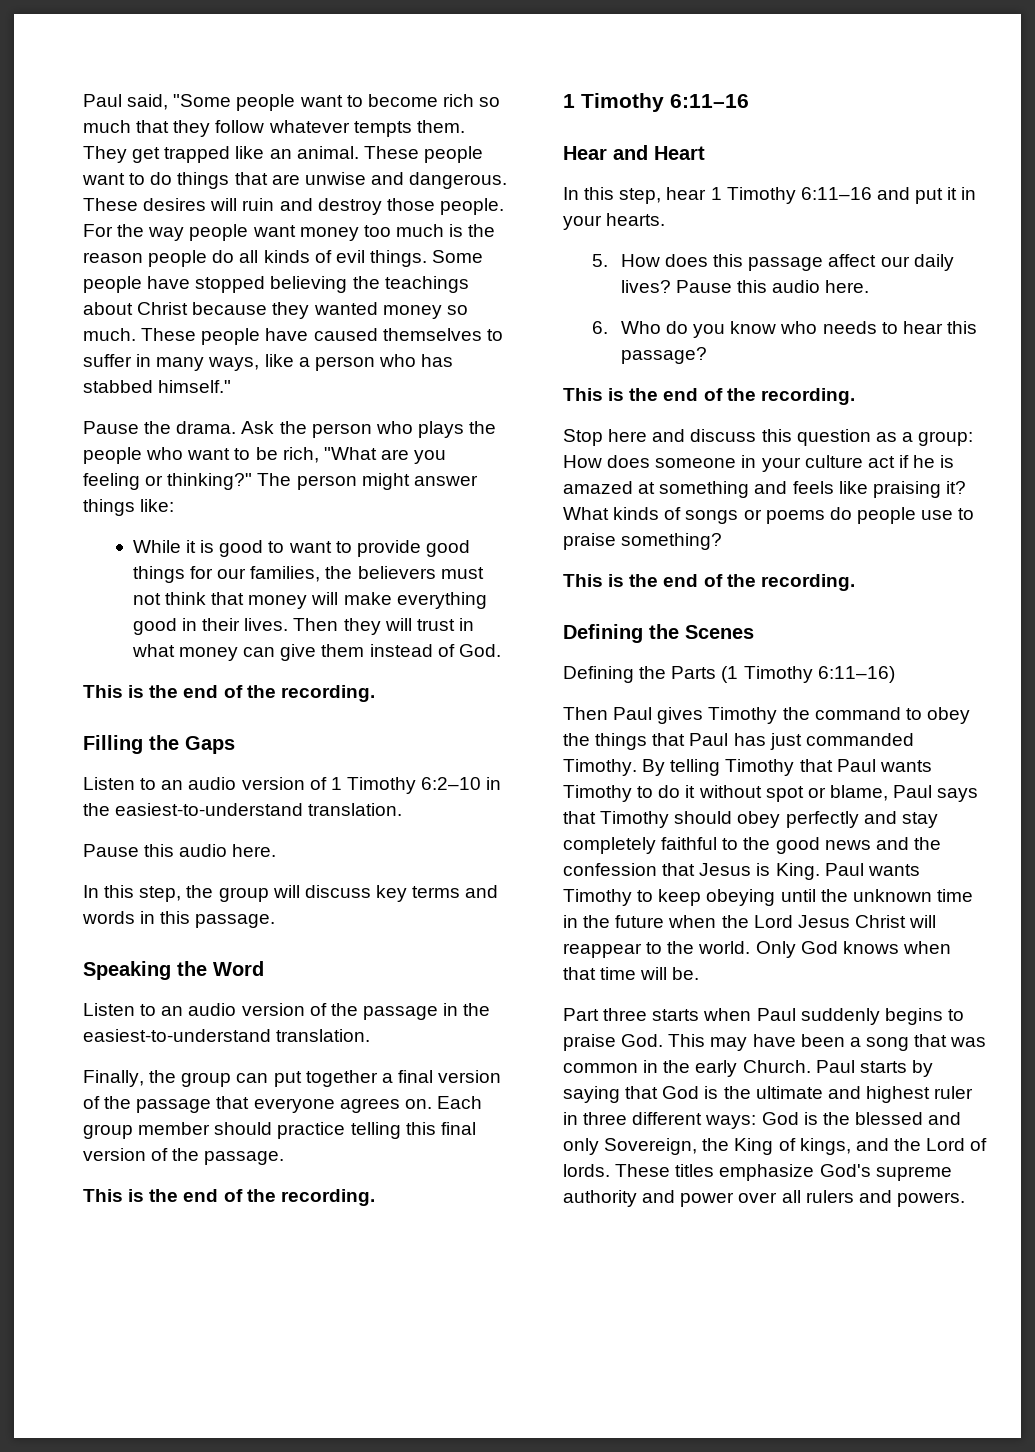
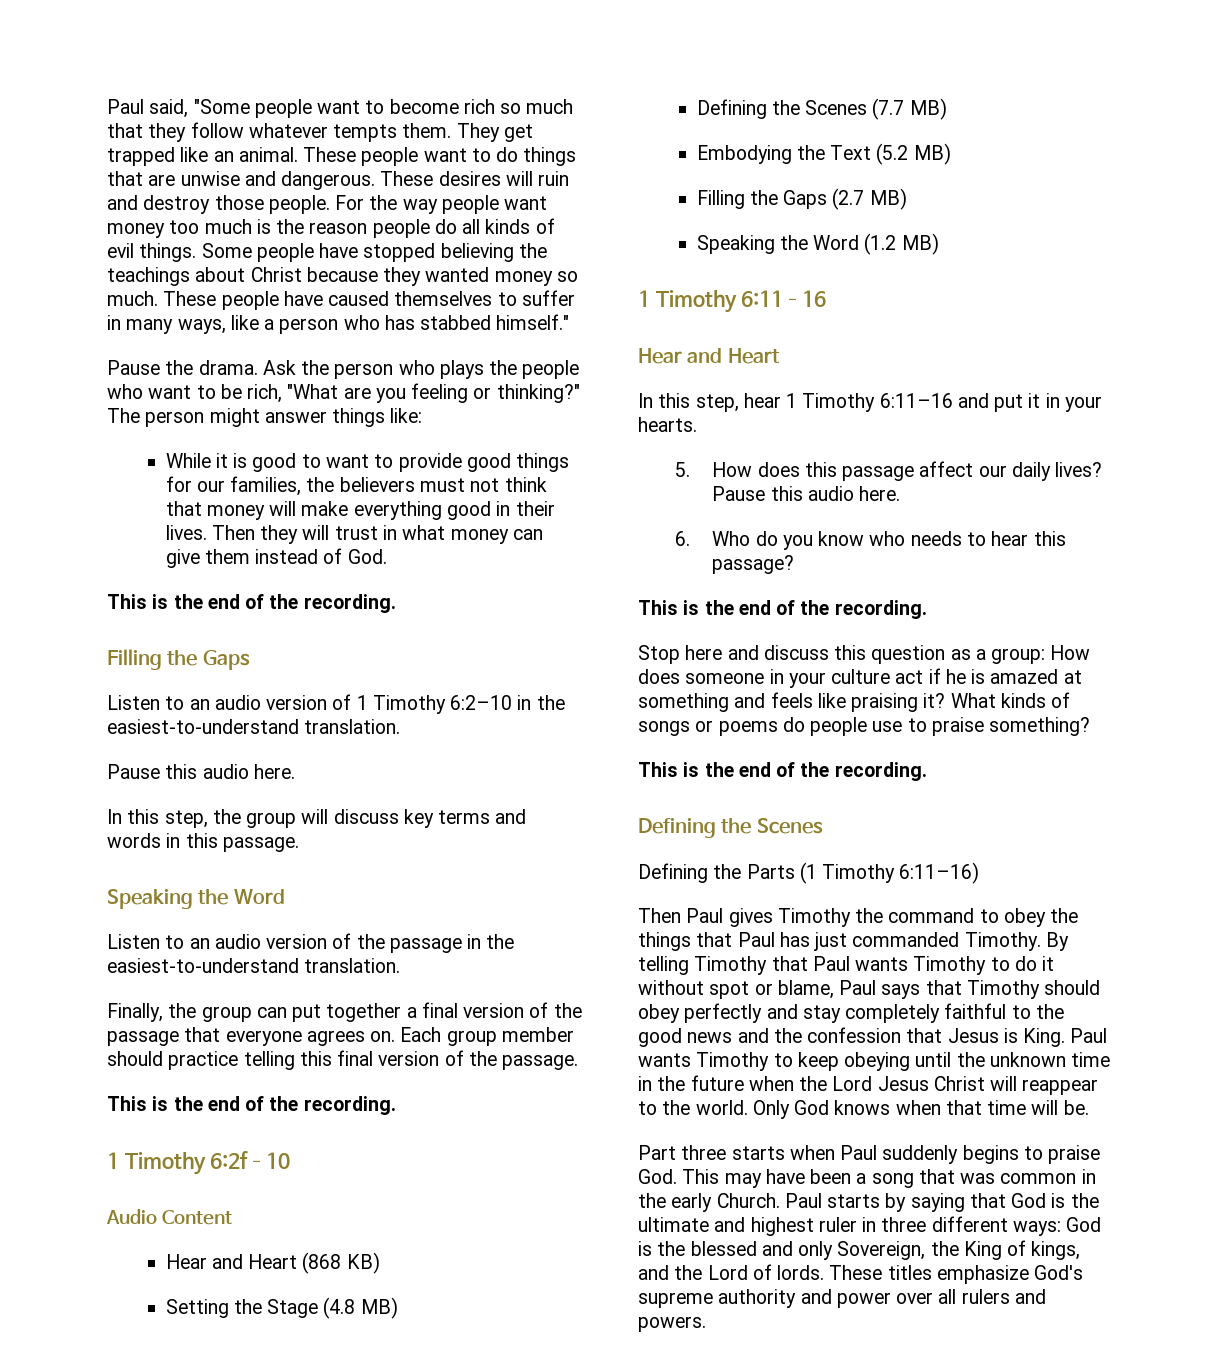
+ 1 Timothy 6:2f–10
+ Audio Content
+ Hear and Heart (868 KB)
+ Setting the Stage (4.8 MB)
+ Defining the Scenes (7.7 MB)
+ Embodying the Text (5.2 MB)
+ Filling the Gaps (2.7 MB)
+ Speaking the Word (1.2 MB)

